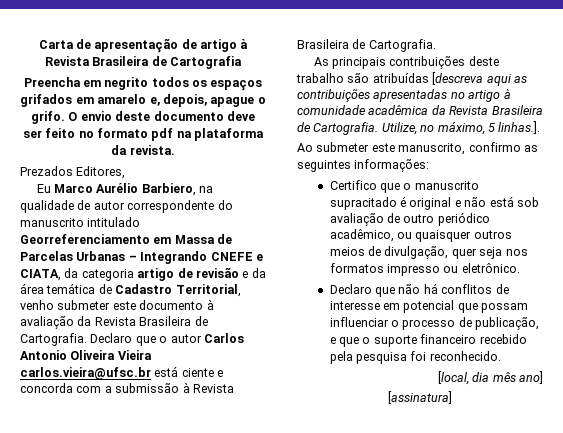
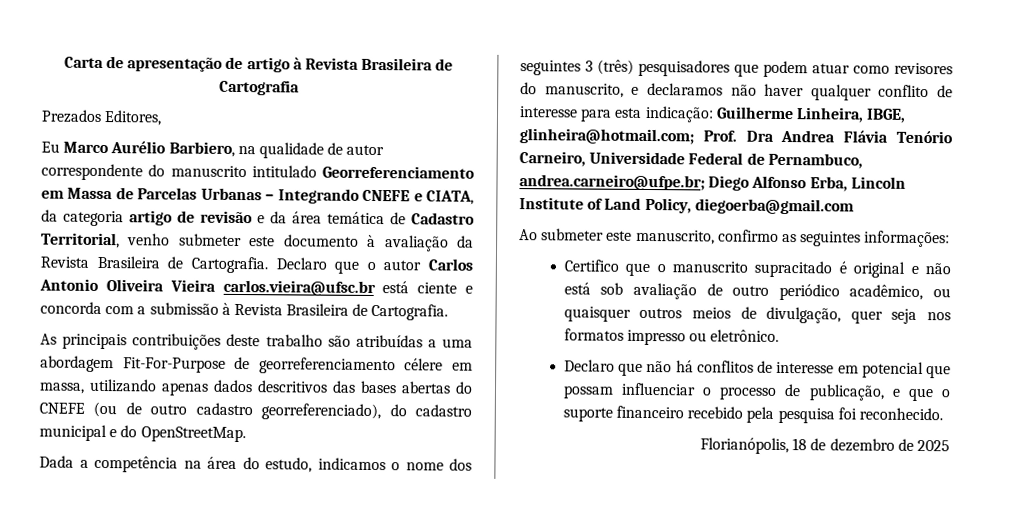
- Preencha em negrito todos os espaços grifados em amarelo e, depois, apague o grifo. O envio deste documento deve ser feito no formato pdf na plataforma da revista.
- As principais contribuições deste trabalho são atribuídas [descreva aqui as contribuições apresentadas no artigo à comunidade acadêmica da Revista Brasileira de Cartografia. Utilize, no máximo, 5 linhas.].
+ As principais contribuições deste trabalho são atribuídas a uma abordagem Fit-For-Purpose de georreferenciamento célere em massa, utilizando apenas dados descritivos das bases abertas do CNEFE (ou de outro cadastro georreferenciado), do cadastro municipal e do OpenStreetMap.
+ Dada a competência na área do estudo, indicamos o nome dos seguintes 3 (três) pesquisadores que podem atuar como revisores do manuscrito, e declaramos não haver qualquer conflito de interesse para esta indicação: Guilherme Linheira, IBGE, glinheira@hotmail.com; Prof. Dra Andrea Flávia Tenório Carneiro, Universidade Federal de Pernambuco, andrea.carneiro@ufpe.br; Diego Alfonso Erba, Lincoln Institute of Land Policy, diegoerba@gmail.com
- [local, dia mês ano]
- [assinatura]
+ Florianópolis, 18 de dezembro de 2025

